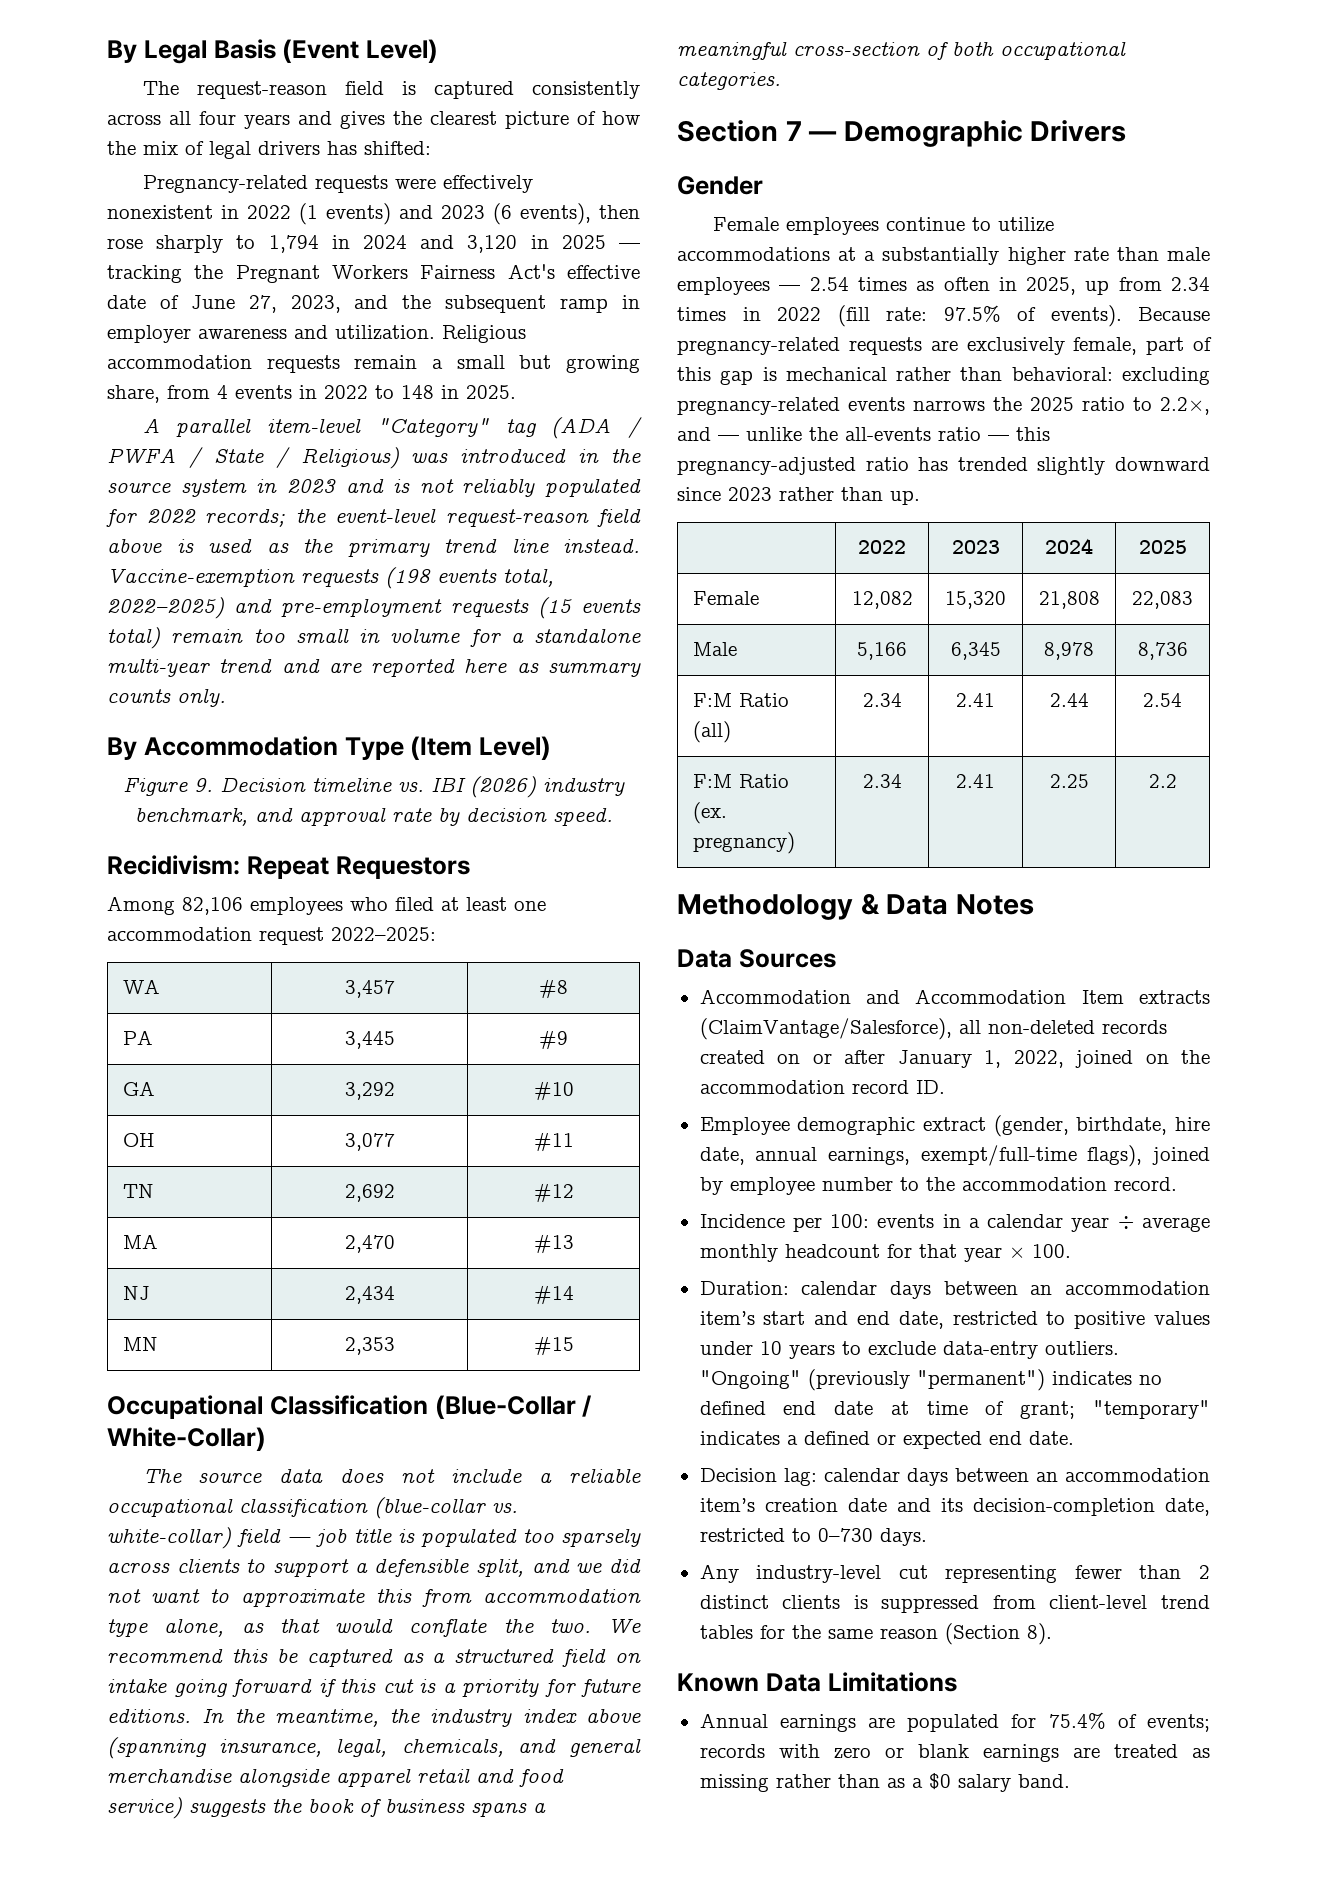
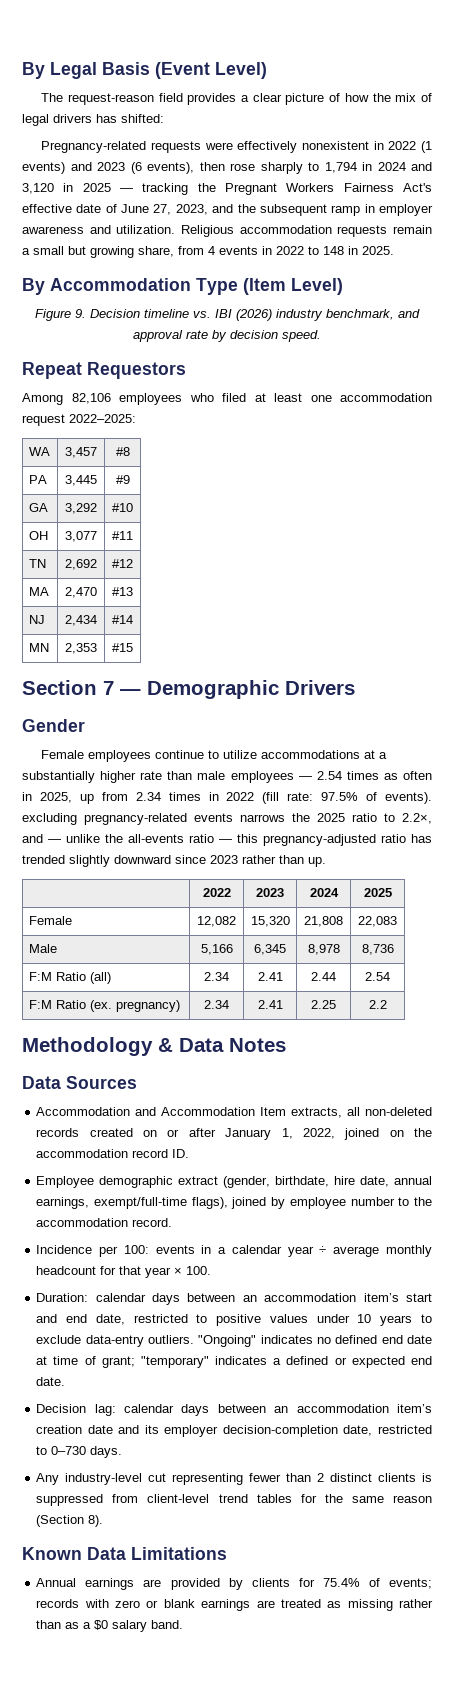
- The request-reason field is captured consistently across all four years and gives the clearest picture of how the mix of legal drivers has shifted:
+ The request-reason field provides a clear picture of how the mix of legal drivers has shifted:
- A parallel item-level "Category" tag (ADA / PWFA / State / Religious) was introduced in the source system in 2023 and is not reliably populated for 2022 records; the event-level request-reason field above is used as the primary trend line instead. Vaccine-exemption requests (198 events total, 2022–2025) and pre-employment requests (15 events total) remain too small in volume for a standalone multi-year trend and are reported here as summary counts only.
- Recidivism: Repeat Requestors
+ Repeat Requestors
- Occupational Classification (Blue-Collar / White-Collar)
- The source data does not include a reliable occupational classification (blue-collar vs. white-collar) field — job title is populated too sparsely across clients to support a defensible split, and we did not want to approximate this from accommodation type alone, as that would conflate the two. We recommend this be captured as a structured field on intake going forward if this cut is a priority for future editions. In the meantime, the industry index above (spanning insurance, legal, chemicals, and general merchandise alongside apparel retail and food service) suggests the book of business spans a meaningful cross-section of both occupational categories.
- Female employees continue to utilize accommodations at a substantially higher rate than male employees — 2.54 times as often in 2025, up from 2.34 times in 2022 (fill rate: 97.5% of events). Because pregnancy-related requests are exclusively female, part of this gap is mechanical rather than behavioral: excluding pregnancy-related events narrows the 2025 ratio to 2.2×, and — unlike the all-events ratio — this pregnancy-adjusted ratio has trended slightly downward since 2023 rather than up.
+ Female employees continue to utilize accommodations at a substantially higher rate than male employees — 2.54 times as often in 2025, up from 2.34 times in 2022 (fill rate: 97.5% of events). excluding pregnancy-related events narrows the 2025 ratio to 2.2×, and — unlike the all-events ratio — this pregnancy-adjusted ratio has trended slightly downward since 2023 rather than up.
- Accommodation and Accommodation Item extracts (ClaimVantage/Salesforce), all non-deleted records created on or after January 1, 2022, joined on the accommodation record ID.
+ Accommodation and Accommodation Item extracts, all non-deleted records created on or after January 1, 2022, joined on the accommodation record ID.
- "Ongoing" (previously "permanent") indicates no defined end date at time of grant; "temporary" indicates a defined or expected end date.
+ "Ongoing" indicates no defined end date at time of grant; "temporary" indicates a defined or expected end date.
- Decision lag: calendar days between an accommodation item’s creation date and its decision-completion date, restricted to 0–730 days.
+ Decision lag: calendar days between an accommodation item’s creation date and its employer decision-completion date, restricted to 0–730 days.
- Annual earnings are populated for 75.4% of events; records with zero or blank earnings are treated as missing rather than as a $0 salary band.
+ Annual earnings are provided by clients for 75.4% of events; records with zero or blank earnings are treated as missing rather than as a $0 salary band.

